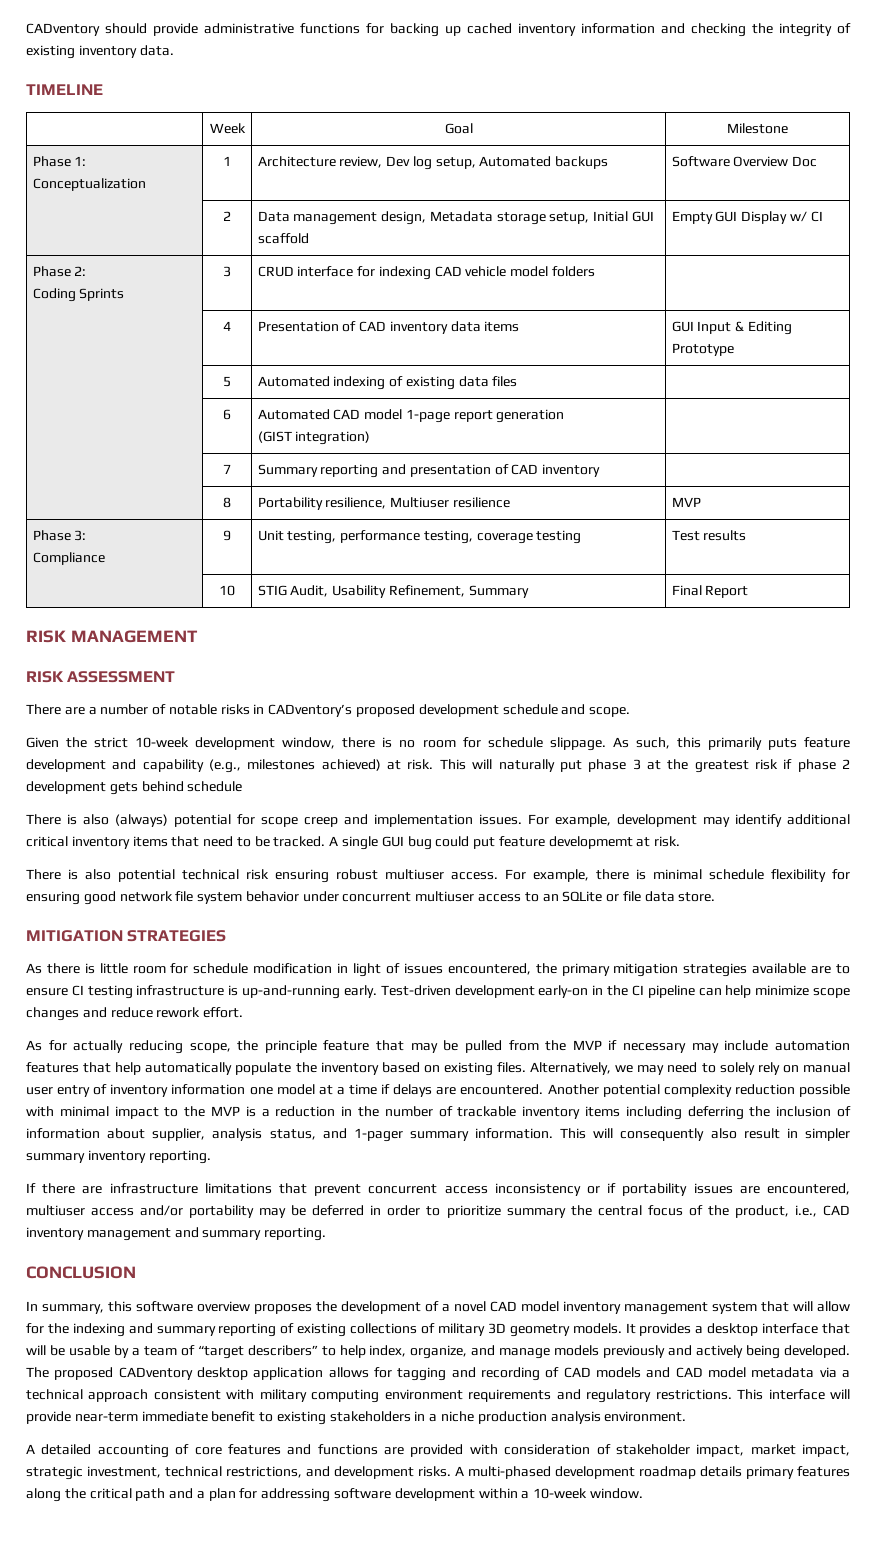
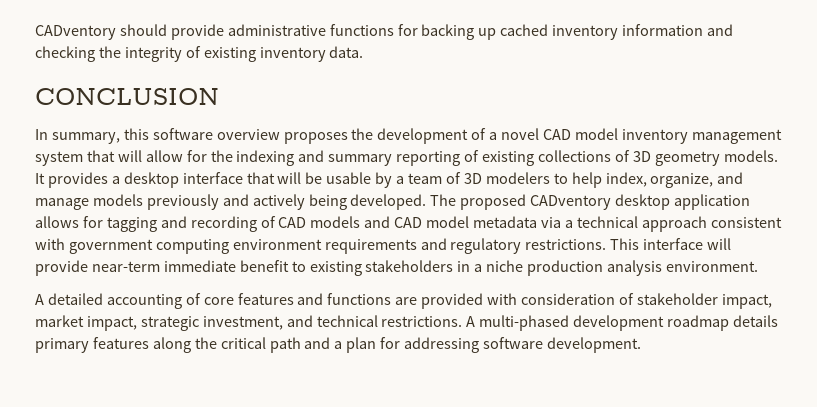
- TIMELINE
- | Week | Goal | Milestone
- Phase 1: Conceptualization | 1 | Architecture review, Dev log setup, Automated backups | Software Overview Doc
- | 2 | Data management design, Metadata storage setup, Initial GUI scaffold | Empty GUI Display w/ CI
- Phase 2:
- Coding Sprints | 3 | CRUD interface for indexing CAD vehicle model folders |
- | 4 | Presentation of CAD inventory data items | GUI Input & Editing Prototype
- | 5 | Automated indexing of existing data files |
- | 6 | Automated CAD model 1-page report generation
- (GIST integration) |
- | 7 | Summary reporting and presentation of CAD inventory |
- | 8 | Portability resilience, Multiuser resilience | MVP
- Phase 3:
- Compliance | 9 | Unit testing, performance testing, coverage testing | Test results
- | 10 | STIG Audit, Usability Refinement, Summary | Final Report
- RISK MANAGEMENT
- RISK ASSESSMENT
- There are a number of notable risks in CADventory’s proposed development schedule and scope.
- Given the strict 10-week development window, there is no room for schedule slippage. As such, this primarily puts feature development and capability (e.g., milestones achieved) at risk. This will naturally put phase 3 at the greatest risk if phase 2 development gets behind schedule
- There is also (always) potential for scope creep and implementation issues. For example, development may identify additional critical inventory items that need to be tracked. A single GUI bug could put feature developmemt at risk.
- There is also potential technical risk ensuring robust multiuser access. For example, there is minimal schedule flexibility for ensuring good network file system behavior under concurrent multiuser access to an SQLite or file data store.
- MITIGATION STRATEGIES
- As there is little room for schedule modification in light of issues encountered, the primary mitigation strategies available are to ensure CI testing infrastructure is up-and-running early. Test-driven development early-on in the CI pipeline can help minimize scope changes and reduce rework effort.
- As for actually reducing scope, the principle feature that may be pulled from the MVP if necessary may include automation features that help automatically populate the inventory based on existing files. Alternatively, we may need to solely rely on manual user entry of inventory information one model at a time if delays are encountered. Another potential complexity reduction possible with minimal impact to the MVP is a reduction in the number of trackable inventory items including deferring the inclusion of information about supplier, analysis status, and 1-pager summary information. This will consequently also result in simpler summary inventory reporting.
- If there are infrastructure limitations that prevent concurrent access inconsistency or if portability issues are encountered, multiuser access and/or portability may be deferred in order to prioritize summary the central focus of the product, i.e., CAD inventory management and summary reporting.
- In summary, this software overview proposes the development of a novel CAD model inventory management system that will allow for the indexing and summary reporting of existing collections of military 3D geometry models.
+ In summary, this software overview proposes the development of a novel CAD model inventory management system that will allow for the indexing and summary reporting of existing collections of 3D geometry models.
- It provides a desktop interface that will be usable by a team of “target describers” to help index, organize, and manage models previously and actively being developed.
+ It provides a desktop interface that will be usable by a team of 3D modelers to help index, organize, and manage models previously and actively being developed.
- The proposed CADventory desktop application allows for tagging and recording of CAD models and CAD model metadata via a technical approach consistent with military computing environment requirements and regulatory restrictions.
+ The proposed CADventory desktop application allows for tagging and recording of CAD models and CAD model metadata via a technical approach consistent with government computing environment requirements and regulatory restrictions.
- A detailed accounting of core features and functions are provided with consideration of stakeholder impact, market impact, strategic investment, technical restrictions, and development risks.
+ A detailed accounting of core features and functions are provided with consideration of stakeholder impact, market impact, strategic investment, and technical restrictions.
- A multi-phased development roadmap details primary features along the critical path and a plan for addressing software development within a 10-week window.
+ A multi-phased development roadmap details primary features along the critical path and a plan for addressing software development.

